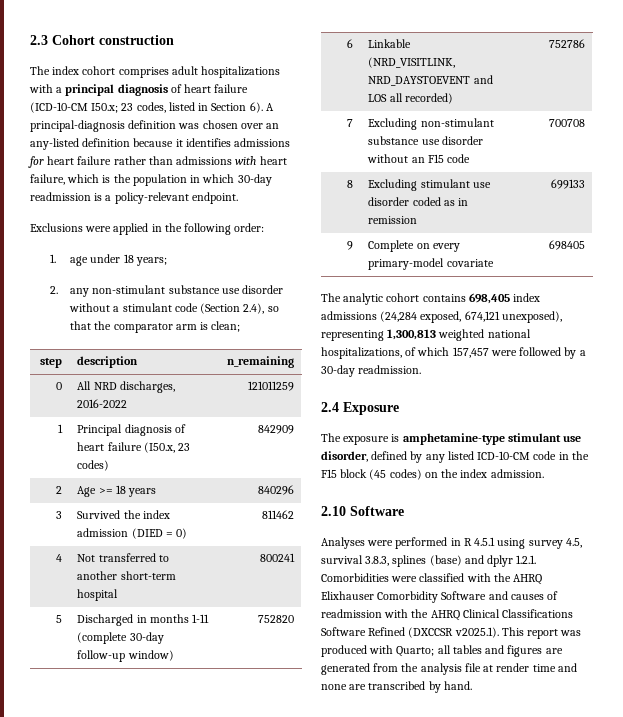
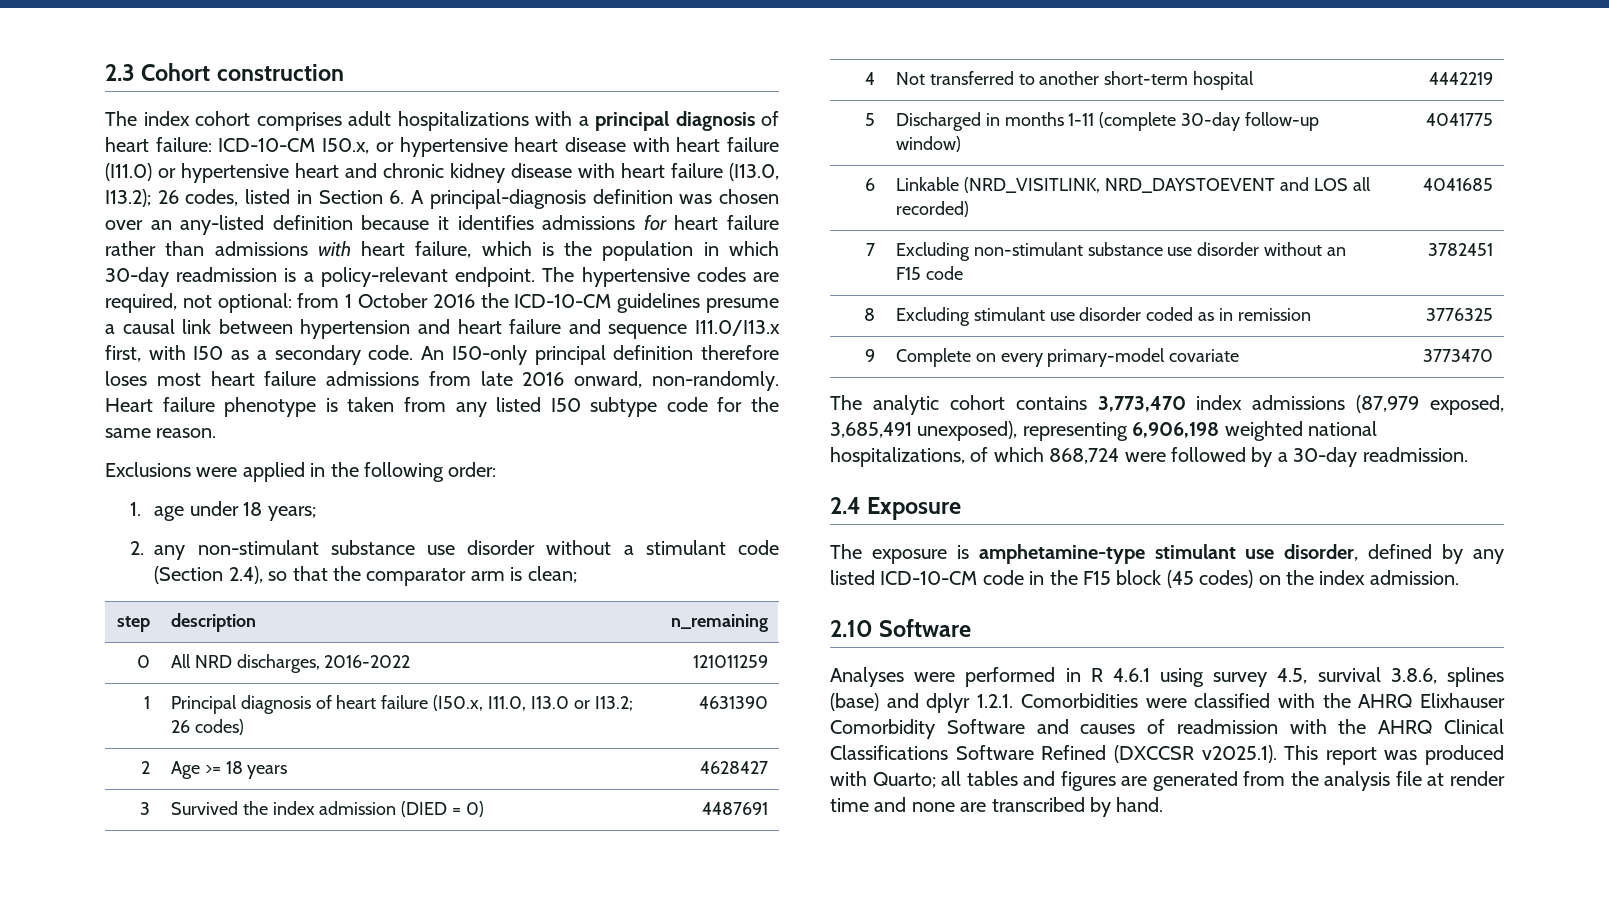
- The index cohort comprises adult hospitalizations with a principal diagnosis of heart failure (ICD-10-CM I50.x; 23 codes, listed in Section 6). A principal-diagnosis definition was chosen over an any-listed definition because it identifies admissions for heart failure rather than admissions with heart failure, which is the population in which 30-day readmission is a policy-relevant endpoint.
+ The index cohort comprises adult hospitalizations with a principal diagnosis of heart failure: ICD-10-CM I50.x, or hypertensive heart disease with heart failure (I11.0) or hypertensive heart and chronic kidney disease with heart failure (I13.0, I13.2); 26 codes, listed in Section 6. A principal-diagnosis definition was chosen over an any-listed definition because it identifies admissions for heart failure rather than admissions with heart failure, which is the population in which 30-day readmission is a policy-relevant endpoint. The hypertensive codes are required, not optional: from 1 October 2016 the ICD-10-CM guidelines presume a causal link between hypertension and heart failure and sequence I11.0/I13.x first, with I50 as a secondary code. An I50-only principal definition therefore loses most heart failure admissions from late 2016 onward, non-randomly. Heart failure phenotype is taken from any listed I50 subtype code for the same reason.
- 1 | Principal diagnosis of heart failure (I50.x, 23 codes) | 842909
+ 1 | Principal diagnosis of heart failure (I50.x, I11.0, I13.0 or I13.2; 26 codes) | 4631390
- 2 | Age >= 18 years | 840296
+ 2 | Age >= 18 years | 4628427
- 3 | Survived the index admission (DIED = 0) | 811462
+ 3 | Survived the index admission (DIED = 0) | 4487691
- 4 | Not transferred to another short-term hospital | 800241
+ 4 | Not transferred to another short-term hospital | 4442219
- 5 | Discharged in months 1-11 (complete 30-day follow-up window) | 752820
+ 5 | Discharged in months 1-11 (complete 30-day follow-up window) | 4041775
- 6 | Linkable (NRD_VISITLINK, NRD_DAYSTOEVENT and LOS all recorded) | 752786
+ 6 | Linkable (NRD_VISITLINK, NRD_DAYSTOEVENT and LOS all recorded) | 4041685
- 7 | Excluding non-stimulant substance use disorder without an F15 code | 700708
+ 7 | Excluding non-stimulant substance use disorder without an F15 code | 3782451
- 8 | Excluding stimulant use disorder coded as in remission | 699133
+ 8 | Excluding stimulant use disorder coded as in remission | 3776325
- 9 | Complete on every primary-model covariate | 698405
+ 9 | Complete on every primary-model covariate | 3773470
- The analytic cohort contains 698,405 index admissions (24,284 exposed, 674,121 unexposed), representing 1,300,813 weighted national hospitalizations, of which 157,457 were followed by a 30-day readmission.
+ The analytic cohort contains 3,773,470 index admissions (87,979 exposed, 3,685,491 unexposed), representing 6,906,198 weighted national hospitalizations, of which 868,724 were followed by a 30-day readmission.
- Analyses were performed in R 4.5.1 using survey 4.5, survival 3.8.3, splines (base) and dplyr 1.2.1. Comorbidities were classified with the AHRQ Elixhauser Comorbidity Software and causes of readmission with the AHRQ Clinical Classifications Software Refined (DXCCSR v2025.1). This report was produced with Quarto;
+ Analyses were performed in R 4.6.1 using survey 4.5, survival 3.8.6, splines (base) and dplyr 1.2.1. Comorbidities were classified with the AHRQ Elixhauser Comorbidity Software and causes of readmission with the AHRQ Clinical Classifications Software Refined (DXCCSR v2025.1). This report was produced with Quarto;

